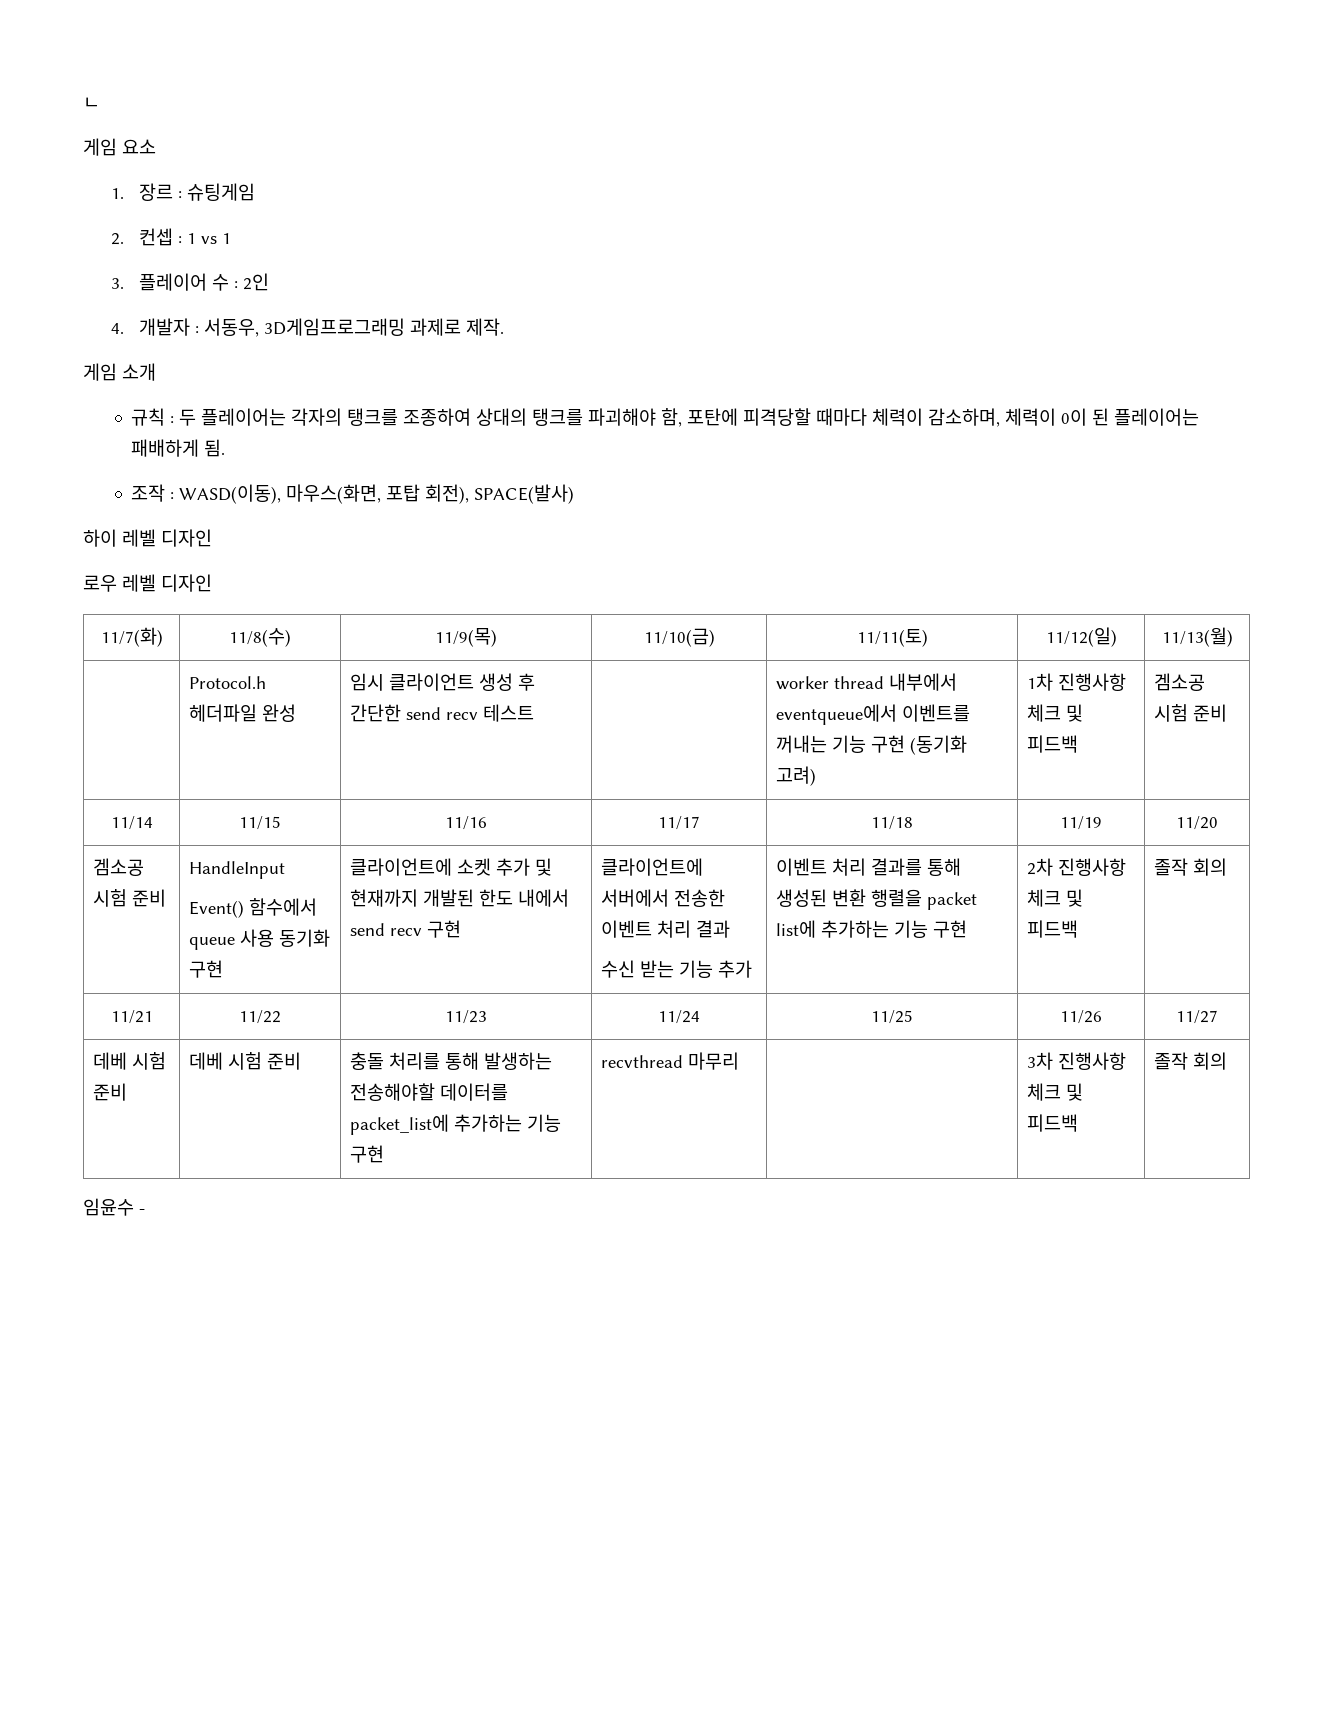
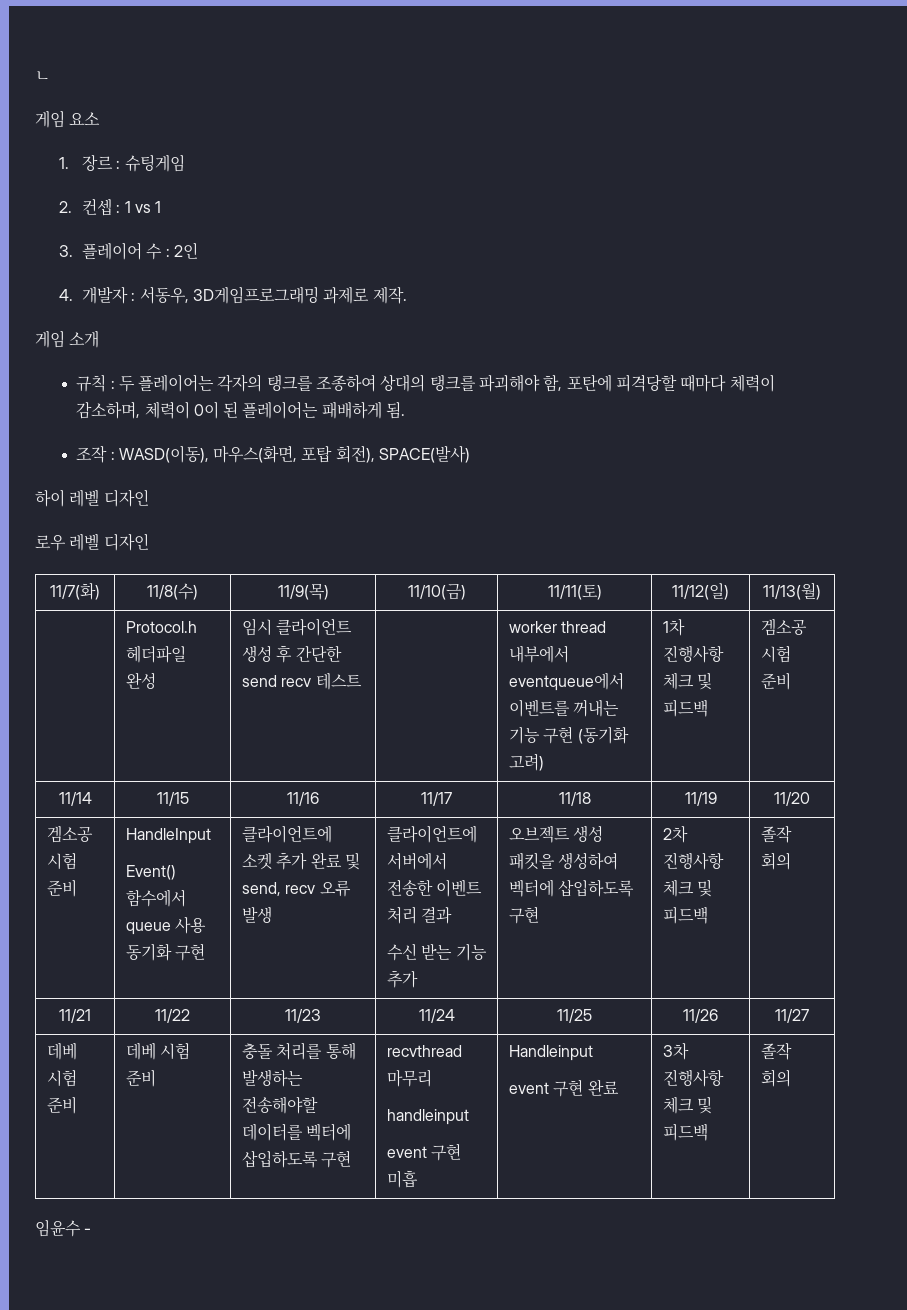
- 클라이언트에 소켓 추가 및 현재까지 개발된 한도 내에서 send recv 구현
+ 클라이언트에 소켓 추가 완료 및 send, recv 오류 발생
- 이벤트 처리 결과를 통해 생성된 변환 행렬을 packet list에 추가하는 기능 구현
+ 오브젝트 생성 패킷을 생성하여 벡터에 삽입하도록 구현
- 데베 시험 준비 | 데베 시험 준비 | 충돌 처리를 통해 발생하는 전송해야할 데이터를 packet_list에 추가하는 기능 구현 | recvthread 마무리 | | 3차 진행사항 체크 및 피드백 | 졸작 회의
+ 데베 시험 준비 | 데베 시험 준비 | 충돌 처리를 통해 발생하는 전송해야할 데이터를 벡터에 삽입하도록 구현 | recvthread 마무리
+ handleinput
+ event 구현 미흡 | Handleinput
+ event 구현 완료 | 3차 진행사항 체크 및 피드백 | 졸작 회의

